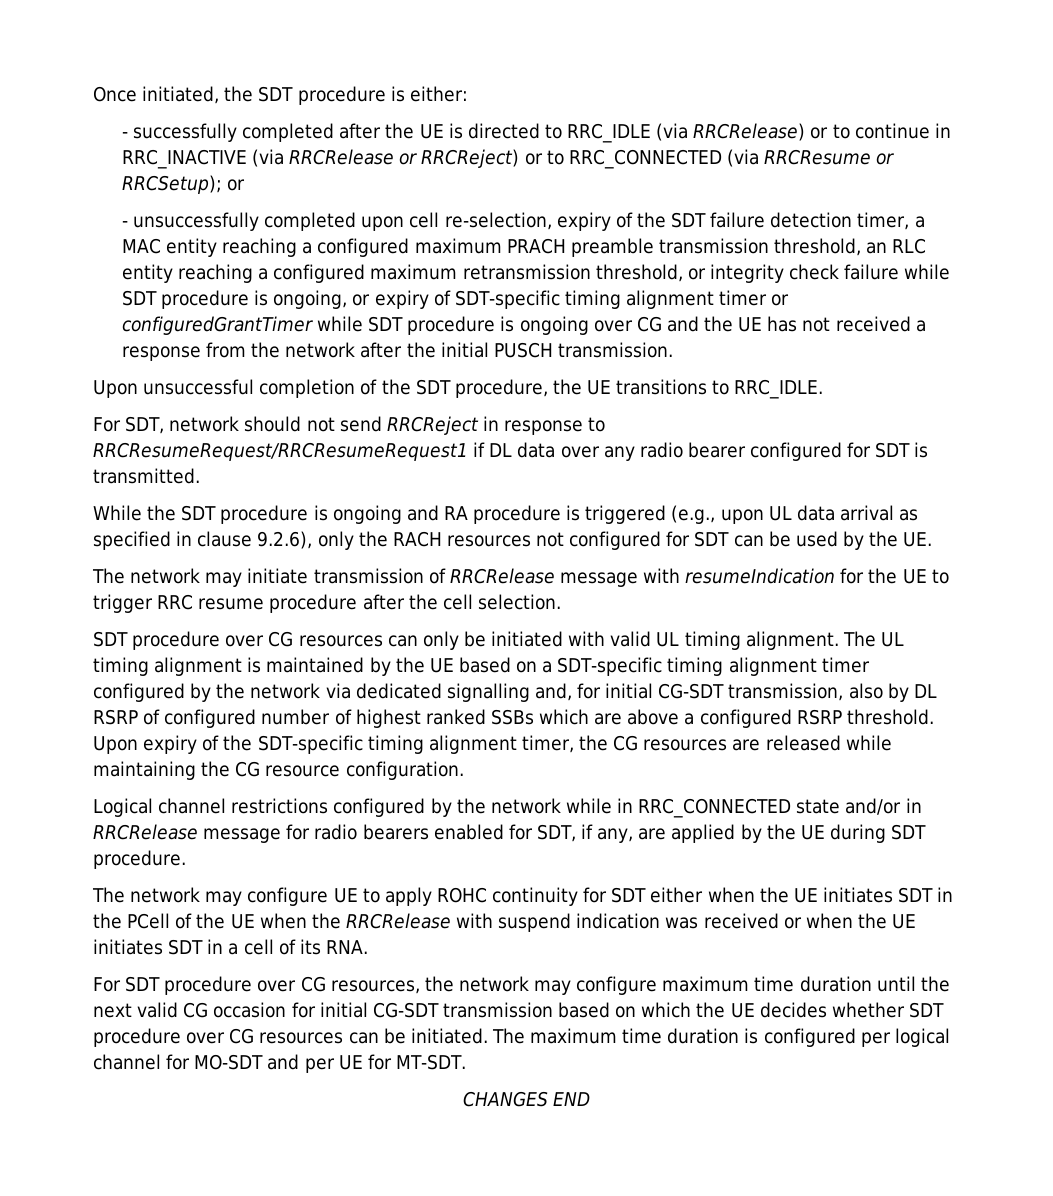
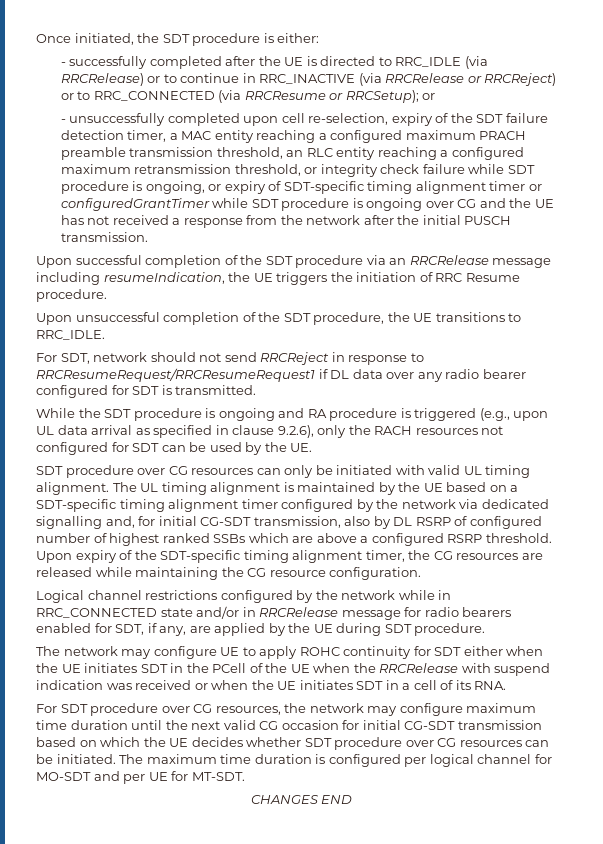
+ Upon successful completion of the SDT procedure via an RRCRelease message including resumeIndication, the UE triggers the initiation of RRC Resume procedure.
- The network may initiate transmission of RRCRelease message with resumeIndication for the UE to trigger RRC resume procedure after the cell selection.

